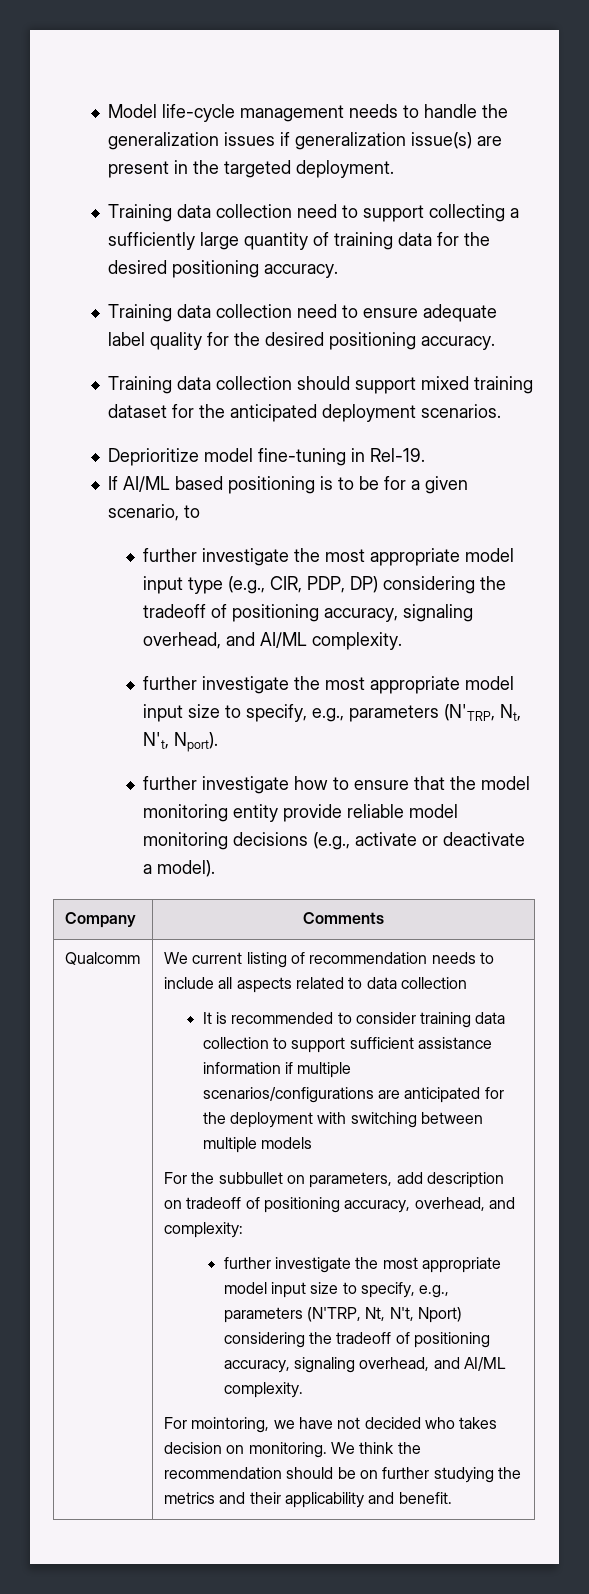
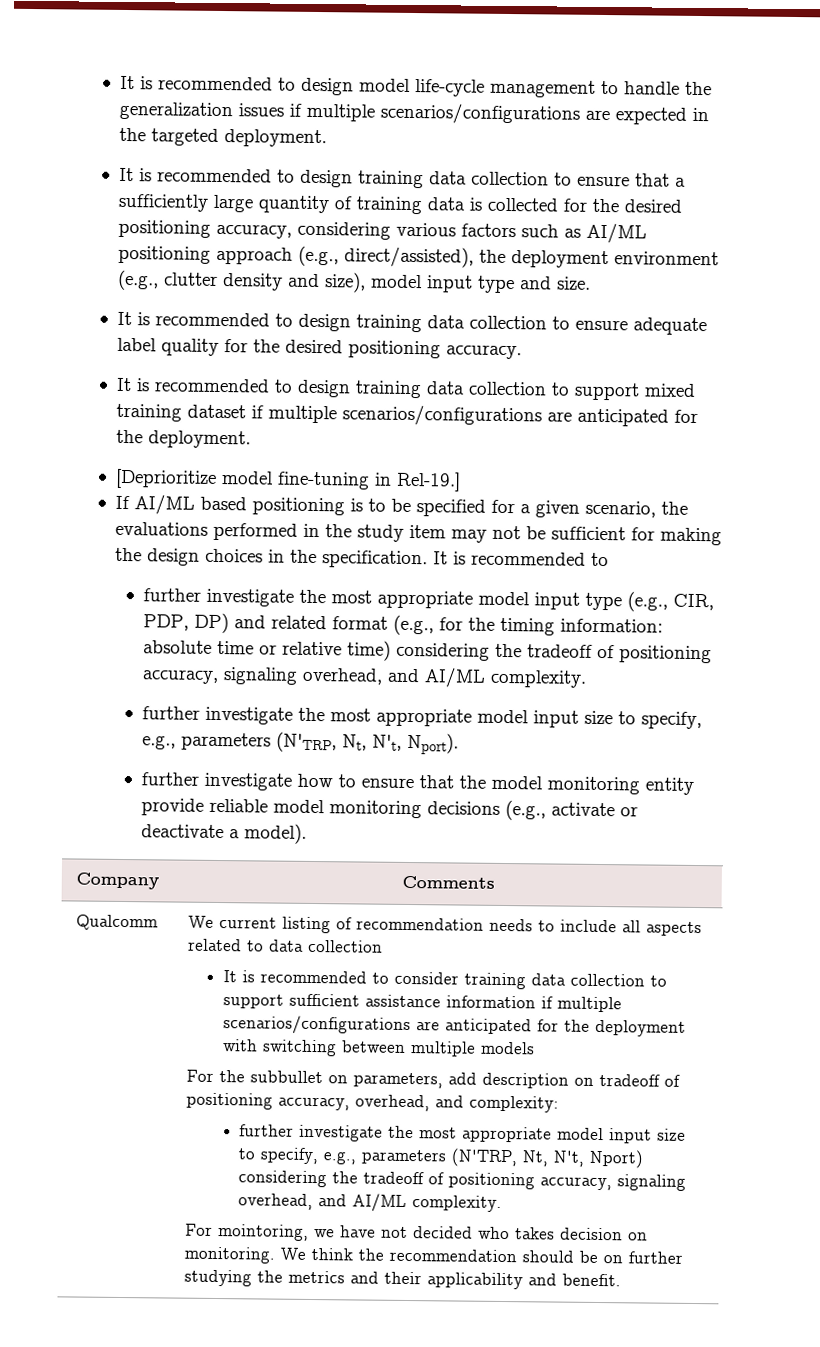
- Model life-cycle management needs to handle the generalization issues if generalization issue(s) are present in the targeted deployment.
+ It is recommended to design model life-cycle management to handle the generalization issues if multiple scenarios/configurations are expected in the targeted deployment.
- Training data collection need to support collecting a sufficiently large quantity of training data for the desired positioning accuracy.
- Training data collection need to ensure adequate label quality for the desired positioning accuracy.
+ It is recommended to design training data collection to ensure that a sufficiently large quantity of training data is collected for the desired positioning accuracy, considering various factors such as AI/ML positioning approach (e.g., direct/assisted), the deployment environment (e.g., clutter density and size), model input type and size.
+ It is recommended to design training data collection to ensure adequate label quality for the desired positioning accuracy.
- Training data collection should support mixed training dataset for the anticipated deployment scenarios.
- Deprioritize model fine-tuning in Rel-19.
+ It is recommended to design training data collection to support mixed training dataset if multiple scenarios/configurations are anticipated for the deployment.
+ [Deprioritize model fine-tuning in Rel-19.]
- If AI/ML based positioning is to be for a given scenario, to
+ If AI/ML based positioning is to be specified for a given scenario, the evaluations performed in the study item may not be sufficient for making the design choices in the specification. It is recommended to
- further investigate the most appropriate model input type (e.g., CIR, PDP, DP) considering the tradeoff of positioning accuracy, signaling overhead, and AI/ML complexity.
+ further investigate the most appropriate model input type (e.g., CIR, PDP, DP) and related format (e.g., for the timing information: absolute time or relative time) considering the tradeoff of positioning accuracy, signaling overhead, and AI/ML complexity.

